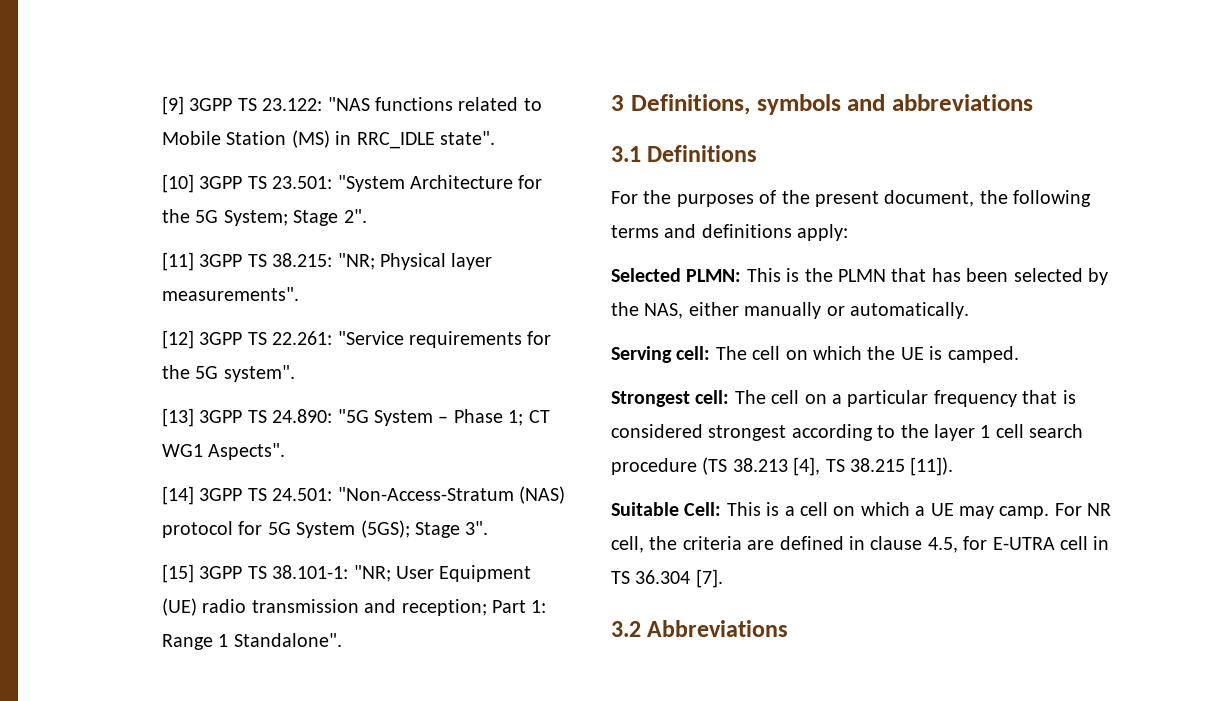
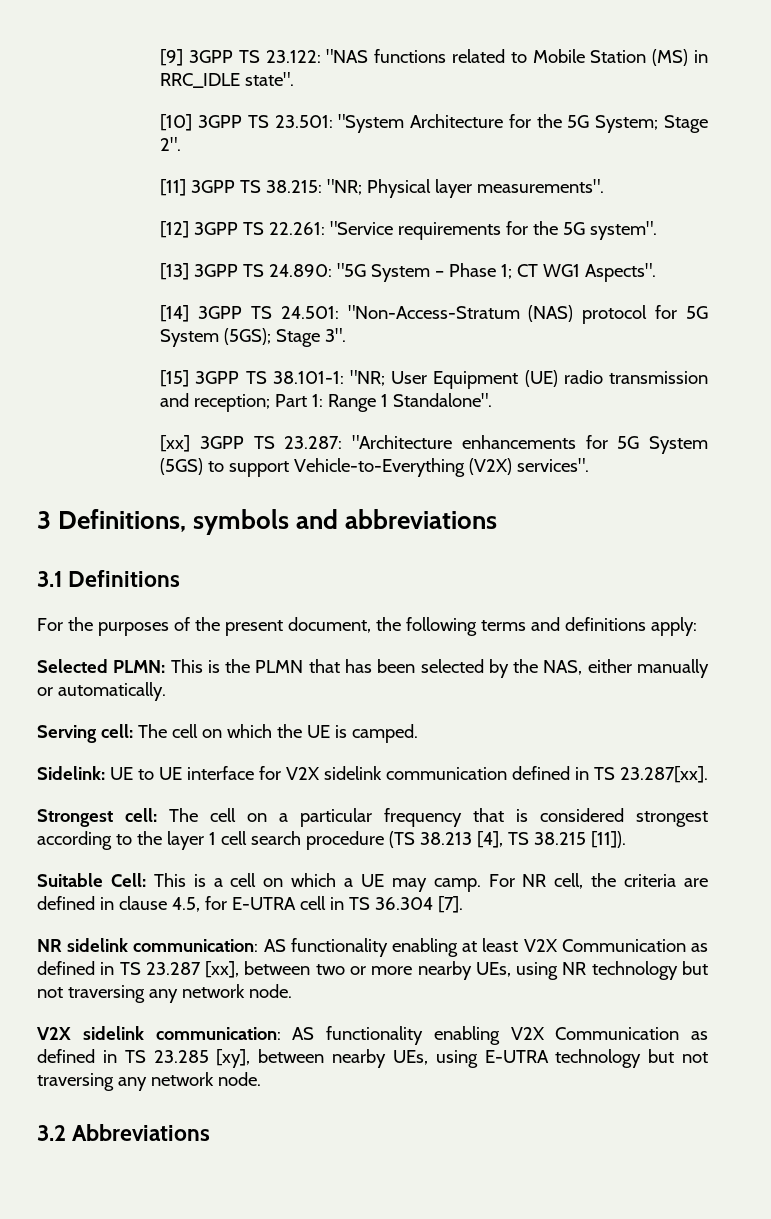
+ [xx] 3GPP TS 23.287: "Architecture enhancements for 5G System (5GS) to support Vehicle-to-Everything (V2X) services".
+ Sidelink: UE to UE interface for V2X sidelink communication defined in TS 23.287[xx].
+ NR sidelink communication: AS functionality enabling at least V2X Communication as defined in TS 23.287 [xx], between two or more nearby UEs, using NR technology but not traversing any network node.
+ V2X sidelink communication: AS functionality enabling V2X Communication as defined in TS 23.285 [xy], between nearby UEs, using E-UTRA technology but not traversing any network node.

